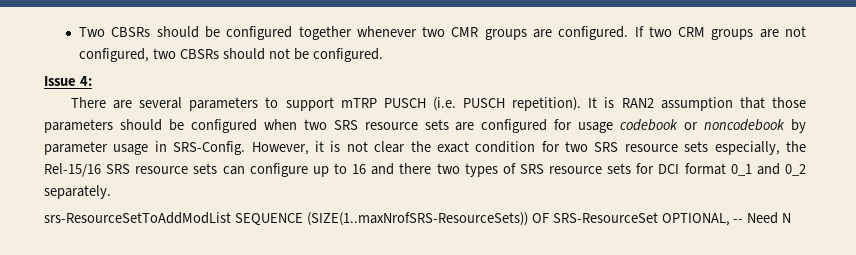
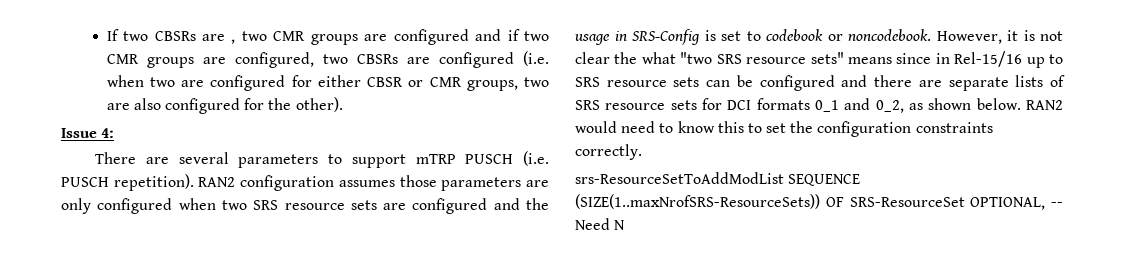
- Two CBSRs should be configured together whenever two CMR groups are configured. If two CRM groups are not configured, two CBSRs should not be configured.
+ If two CBSRs are , two CMR groups are configured and if two CMR groups are configured, two CBSRs are configured (i.e. when two are configured for either CBSR or CMR groups, two are also configured for the other).
- It is RAN2 assumption that those parameters should be configured when two SRS resource sets are configured for usage codebook or noncodebook by parameter usage in SRS-Config.
+ RAN2 configuration assumes those parameters are only configured when two SRS resource sets are configured and the usage in SRS-Config is set to codebook or noncodebook.
- However, it is not clear the exact condition for two SRS resource sets especially, the Rel-15/16 SRS resource sets can configure up to 16 and there two types of SRS resource sets for DCI format 0_1 and 0_2 separately.
+ However, it is not clear the what "two SRS resource sets" means since in Rel-15/16 up to SRS resource sets can be configured and there are separate lists of SRS resource sets for DCI formats 0_1 and 0_2, as shown below. RAN2 would need to know this to set the configuration constraints correctly.

